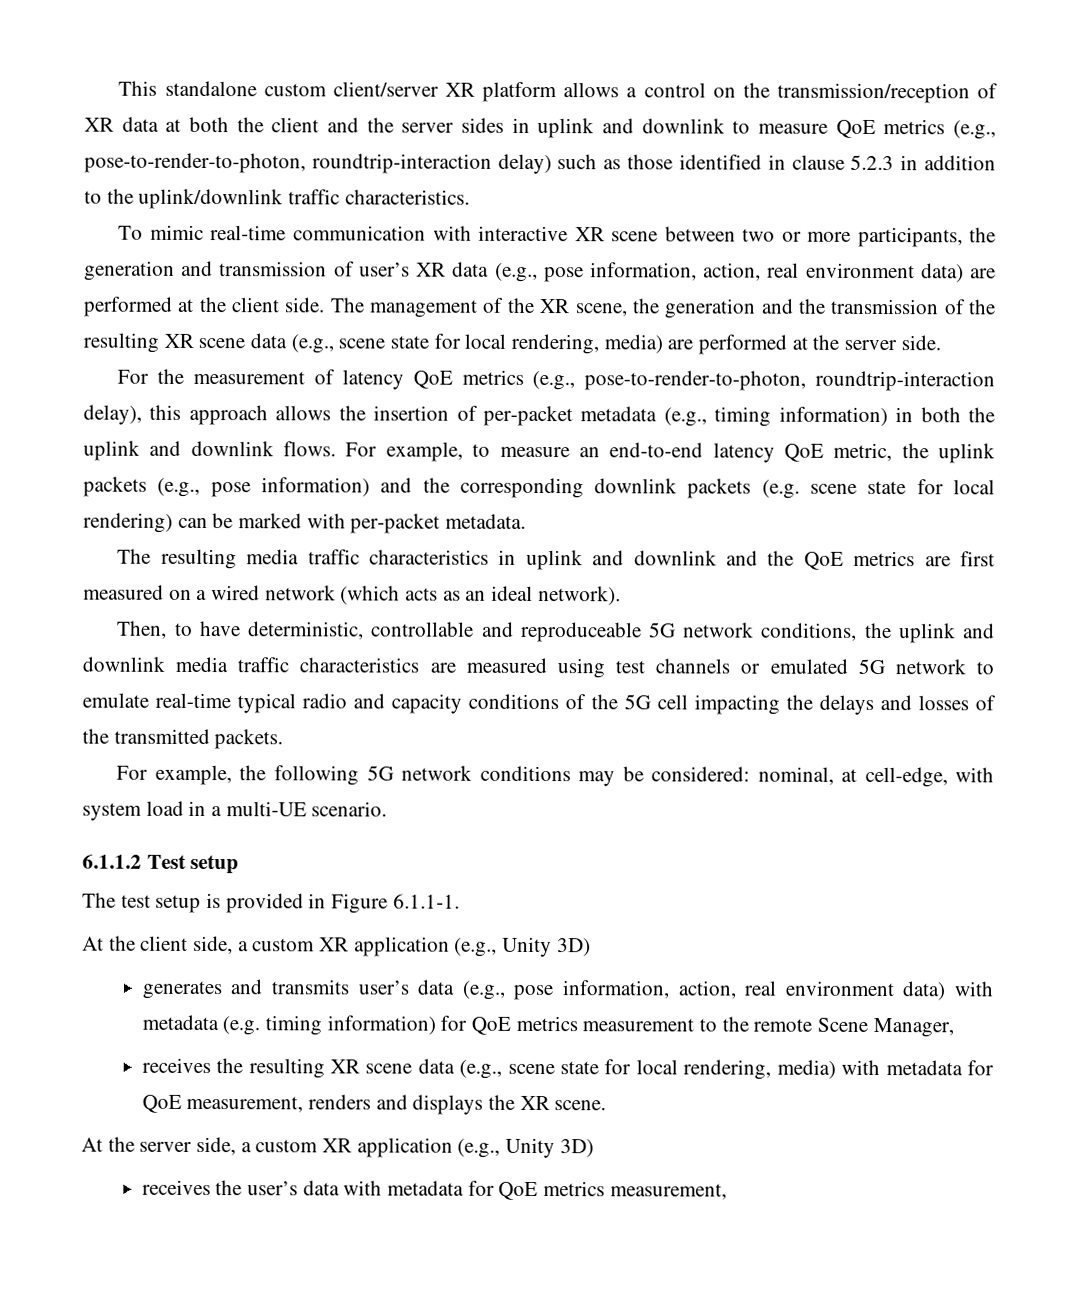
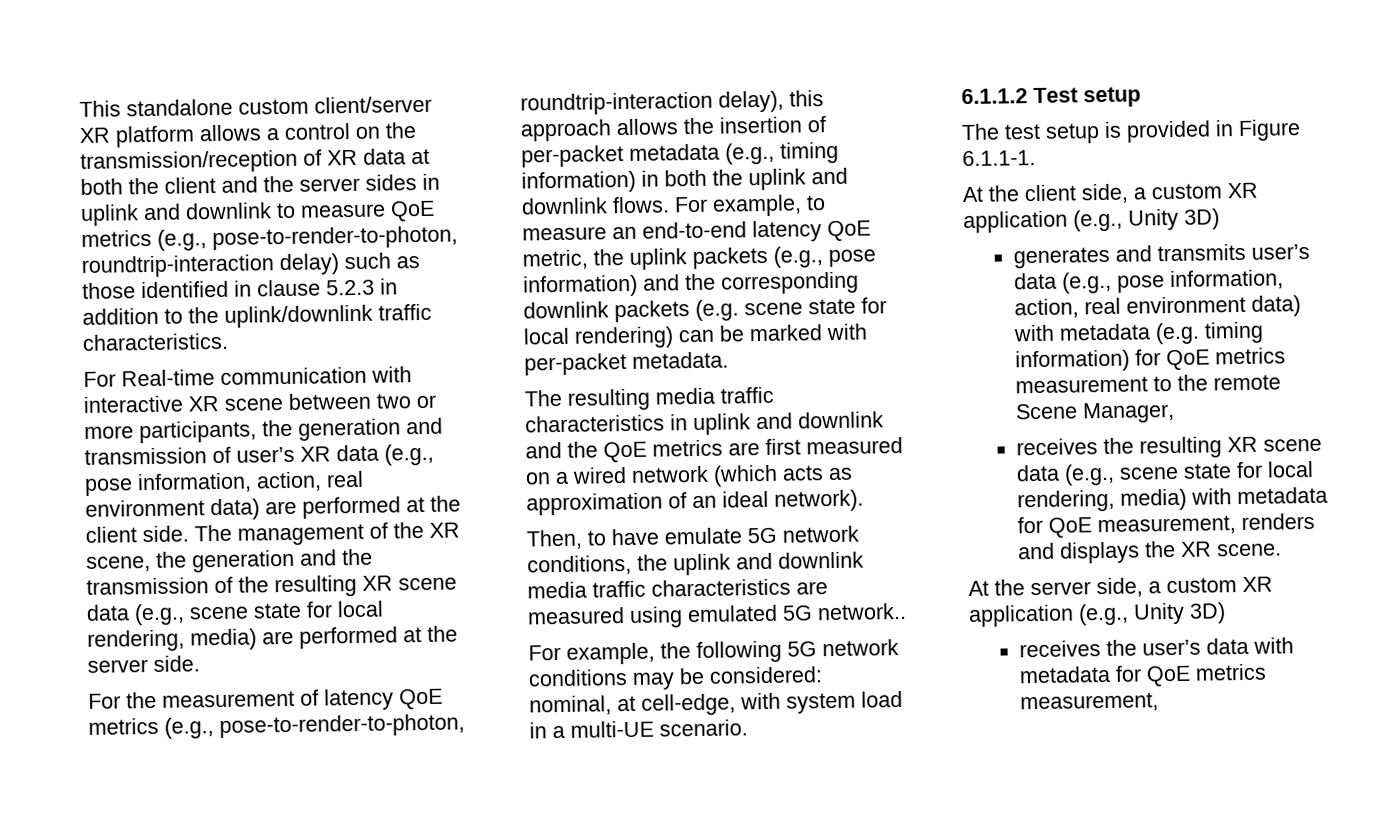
- To mimic real-time communication with interactive XR scene between two or more participants, the generation and transmission of user’s XR data (e.g., pose information, action, real environment data) are performed at the client side.
+ For Real-time communication with interactive XR scene between two or more participants, the generation and transmission of user’s XR data (e.g., pose information, action, real environment data) are performed at the client side.
- The resulting media traffic characteristics in uplink and downlink and the QoE metrics are first measured on a wired network (which acts as an ideal network).
+ The resulting media traffic characteristics in uplink and downlink and the QoE metrics are first measured on a wired network (which acts as approximation of an ideal network).
- Then, to have deterministic, controllable and reproduceable 5G network conditions, the uplink and downlink media traffic characteristics are measured using test channels or emulated 5G network to emulate real-time typical radio and capacity conditions of the 5G cell impacting the delays and losses of the transmitted packets.
+ Then, to have emulate 5G network conditions, the uplink and downlink media traffic characteristics are measured using emulated 5G network..

